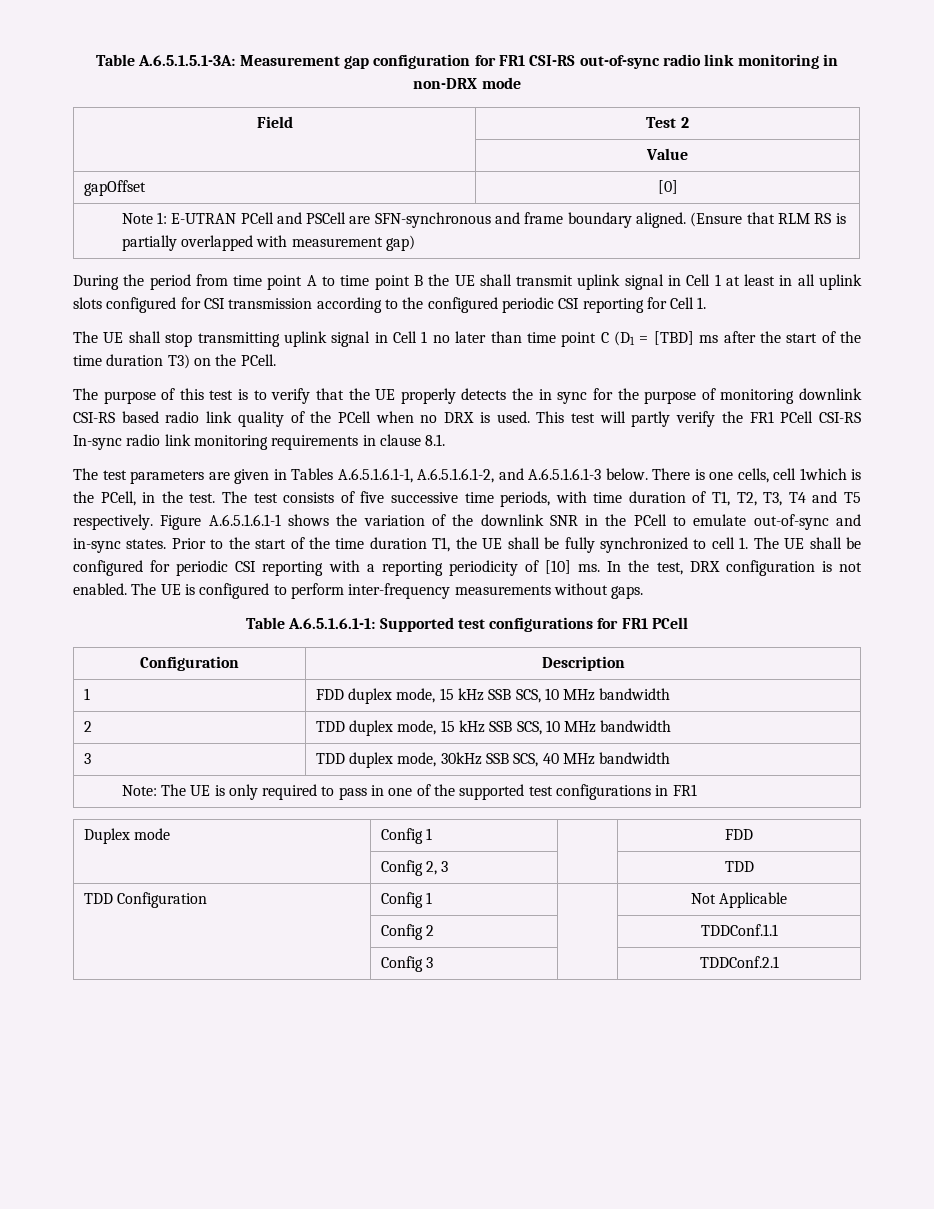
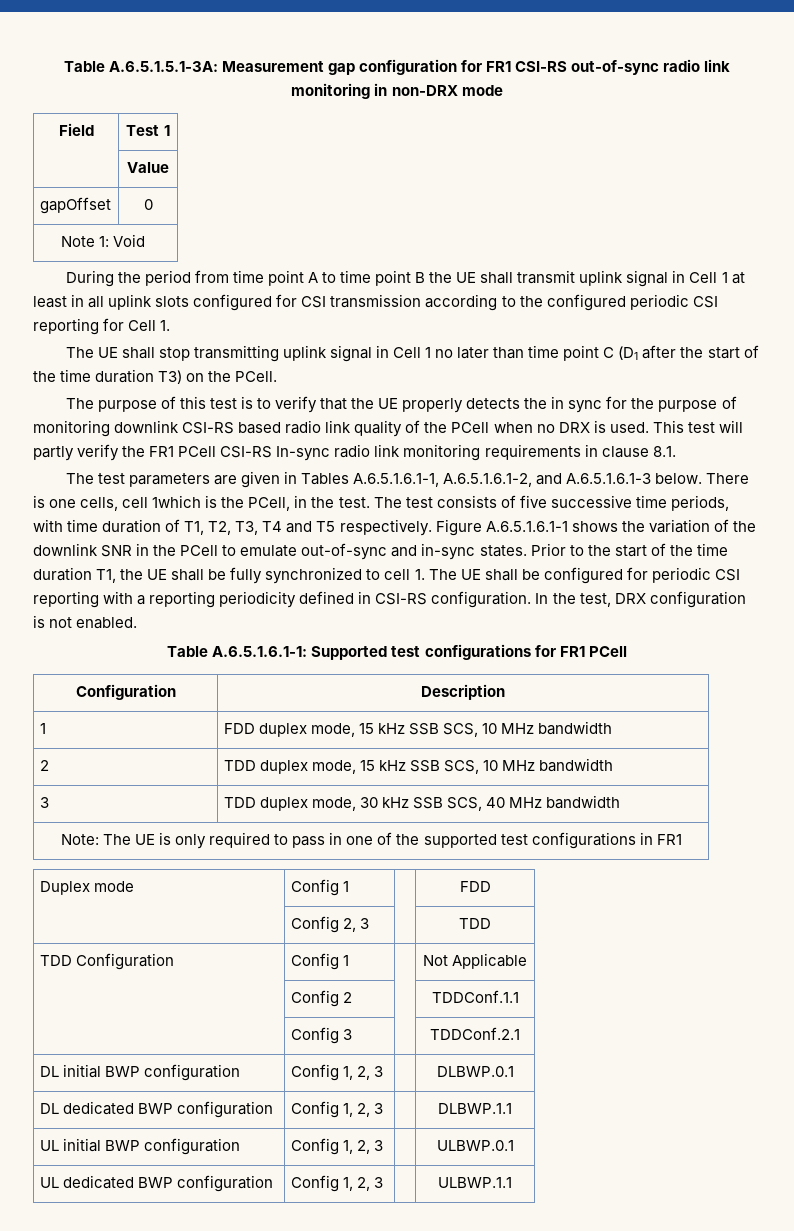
- Field | Test 2
+ Field | Test 1
- gapOffset | [0]
+ gapOffset | 0
- Note 1: E-UTRAN PCell and PSCell are SFN-synchronous and frame boundary aligned. (Ensure that RLM RS is partially overlapped with measurement gap)
+ Note 1: Void
- The UE shall stop transmitting uplink signal in Cell 1 no later than time point C (D1 = [TBD] ms after the start of the time duration T3) on the PCell.
+ The UE shall stop transmitting uplink signal in Cell 1 no later than time point C (D1 after the start of the time duration T3) on the PCell.
- Prior to the start of the time duration T1, the UE shall be fully synchronized to cell 1. The UE shall be configured for periodic CSI reporting with a reporting periodicity of [10] ms.
+ Prior to the start of the time duration T1, the UE shall be fully synchronized to cell 1. The UE shall be configured for periodic CSI reporting with a reporting periodicity defined in CSI-RS configuration.
- The UE is configured to perform inter-frequency measurements without gaps.
- 3 | TDD duplex mode, 30kHz SSB SCS, 40 MHz bandwidth
+ 3 | TDD duplex mode, 30 kHz SSB SCS, 40 MHz bandwidth
+ DL initial BWP configuration | Config 1, 2, 3 | | DLBWP.0.1
+ DL dedicated BWP configuration | Config 1, 2, 3 | | DLBWP.1.1
+ UL initial BWP configuration | Config 1, 2, 3 | | ULBWP.0.1
+ UL dedicated BWP configuration | Config 1, 2, 3 | | ULBWP.1.1

